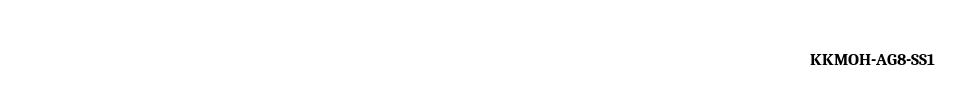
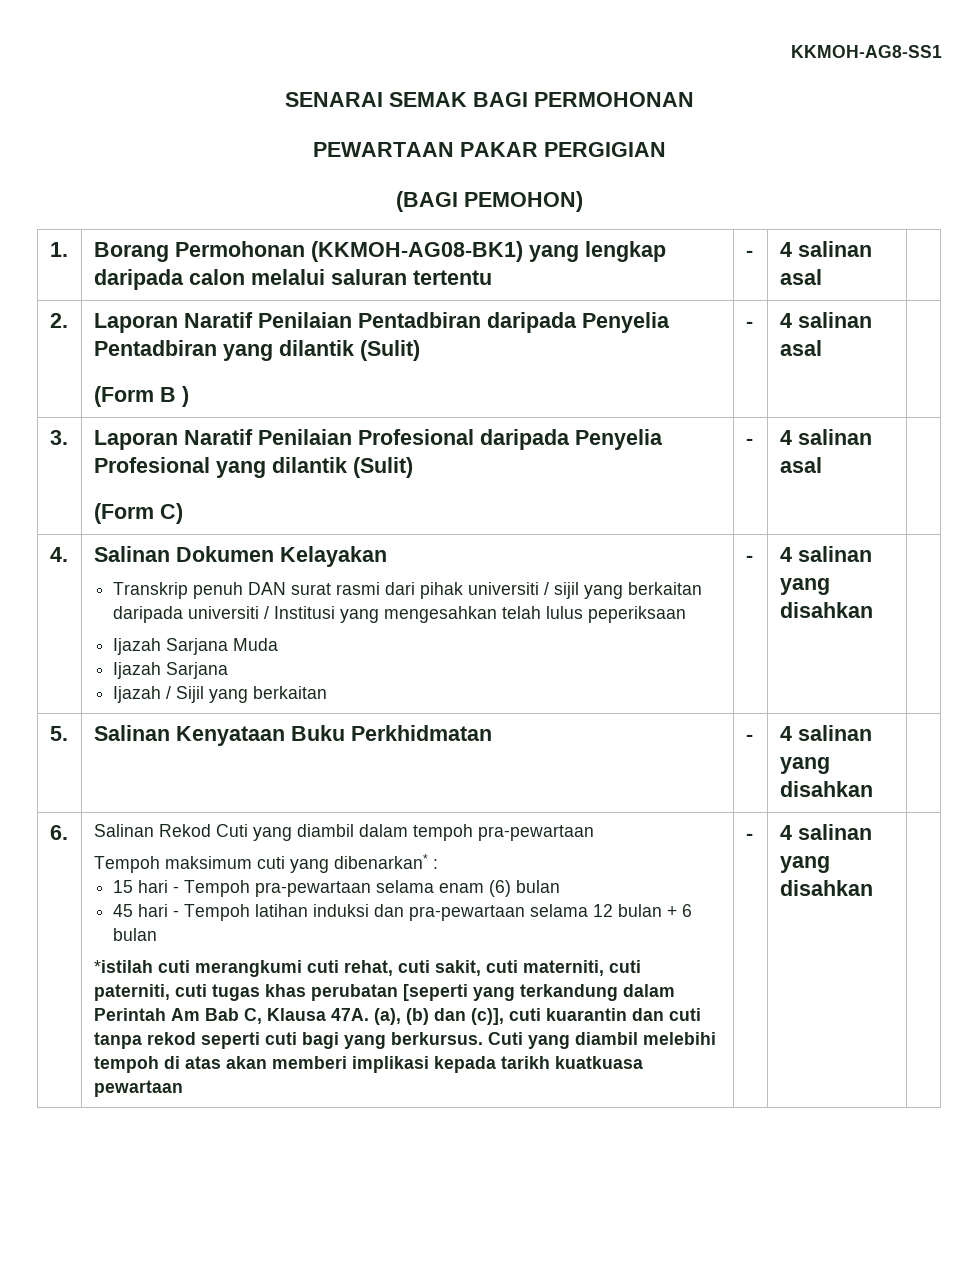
+ SENARAI SEMAK BAGI PERMOHONAN
+ PEWARTAAN PAKAR PERGIGIAN
+ (BAGI PEMOHON)
+ 1. | Borang Permohonan (KKMOH-AG08-BK1) yang lengkap daripada calon melalui saluran tertentu | - | 4 salinan asal |
+ 2. | Laporan Naratif Penilaian Pentadbiran daripada Penyelia Pentadbiran yang dilantik (Sulit)
+ (Form B ) | - | 4 salinan asal |
+ 3. | Laporan Naratif Penilaian Profesional daripada Penyelia Profesional yang dilantik (Sulit)
+ (Form C) | - | 4 salinan asal |
+ 4. | Salinan Dokumen Kelayakan
+ Transkrip penuh DAN surat rasmi dari pihak universiti / sijil yang berkaitan daripada universiti / Institusi yang mengesahkan telah lulus peperiksaan
+ Ijazah Sarjana Muda
+ Ijazah Sarjana
+ Ijazah / Sijil yang berkaitan | - | 4 salinan yang disahkan |
+ 5. | Salinan Kenyataan Buku Perkhidmatan | - | 4 salinan yang disahkan |
+ 6. | Salinan Rekod Cuti yang diambil dalam tempoh pra-pewartaan
+ Tempoh maksimum cuti yang dibenarkan* :
+ 15 hari - Tempoh pra-pewartaan selama enam (6) bulan
+ 45 hari - Tempoh latihan induksi dan pra-pewartaan selama 12 bulan + 6 bulan
+ *istilah cuti merangkumi cuti rehat, cuti sakit, cuti materniti, cuti paterniti, cuti tugas khas perubatan [seperti yang terkandung dalam Perintah Am Bab C, Klausa 47A. (a), (b) dan (c)], cuti kuarantin dan cuti tanpa rekod seperti cuti bagi yang berkursus. Cuti yang diambil melebihi tempoh di atas akan memberi implikasi kepada tarikh kuatkuasa pewartaan | - | 4 salinan yang disahkan

